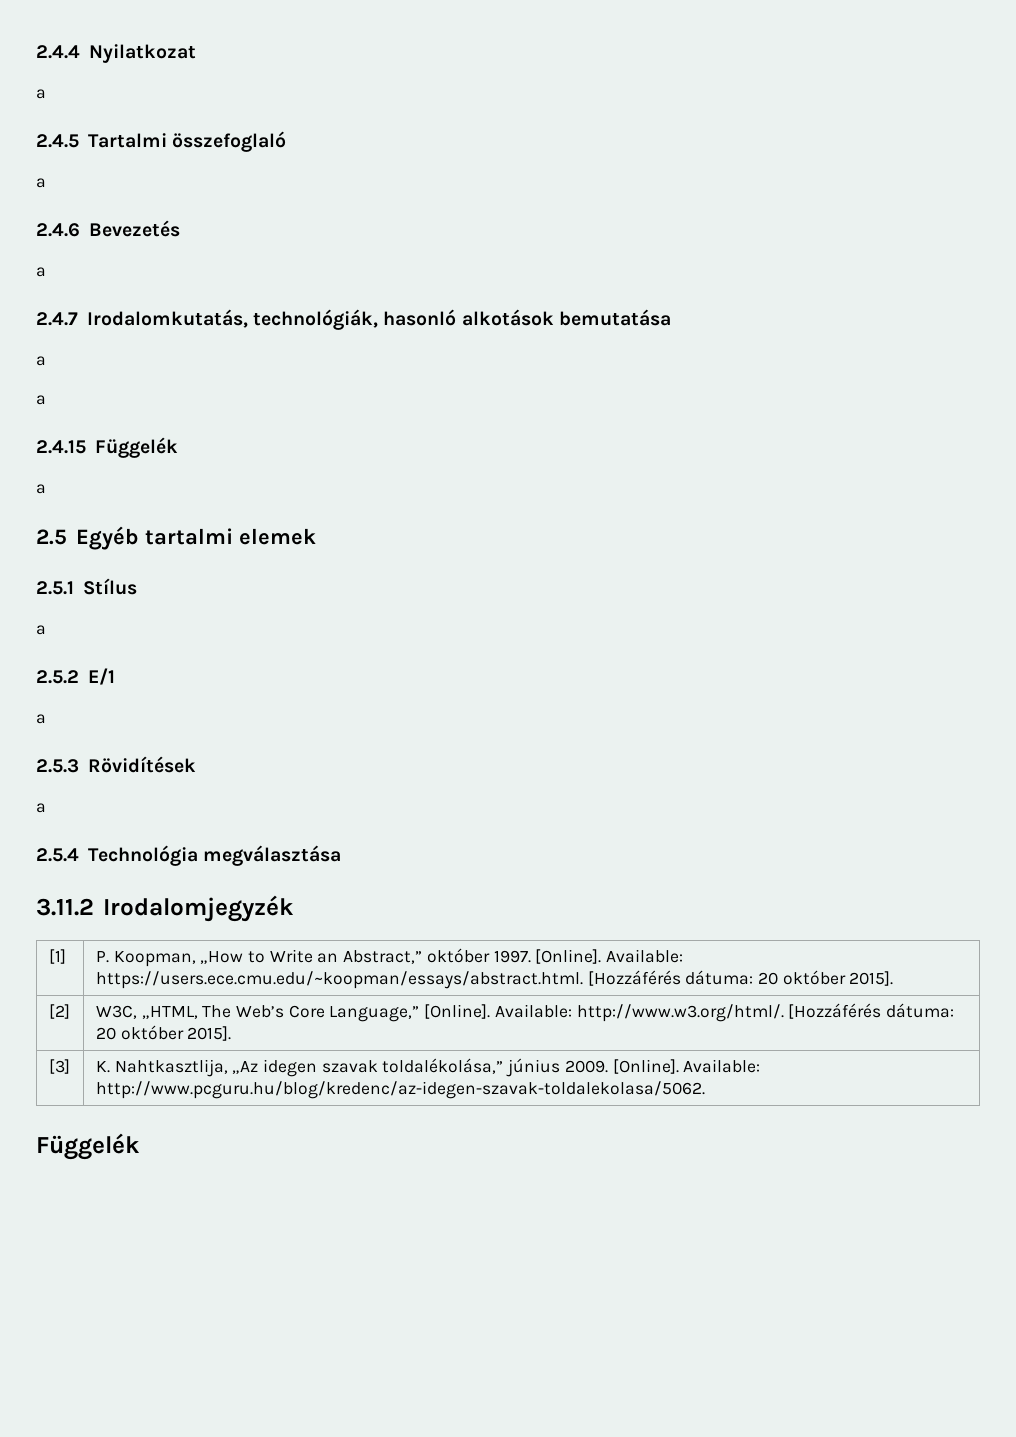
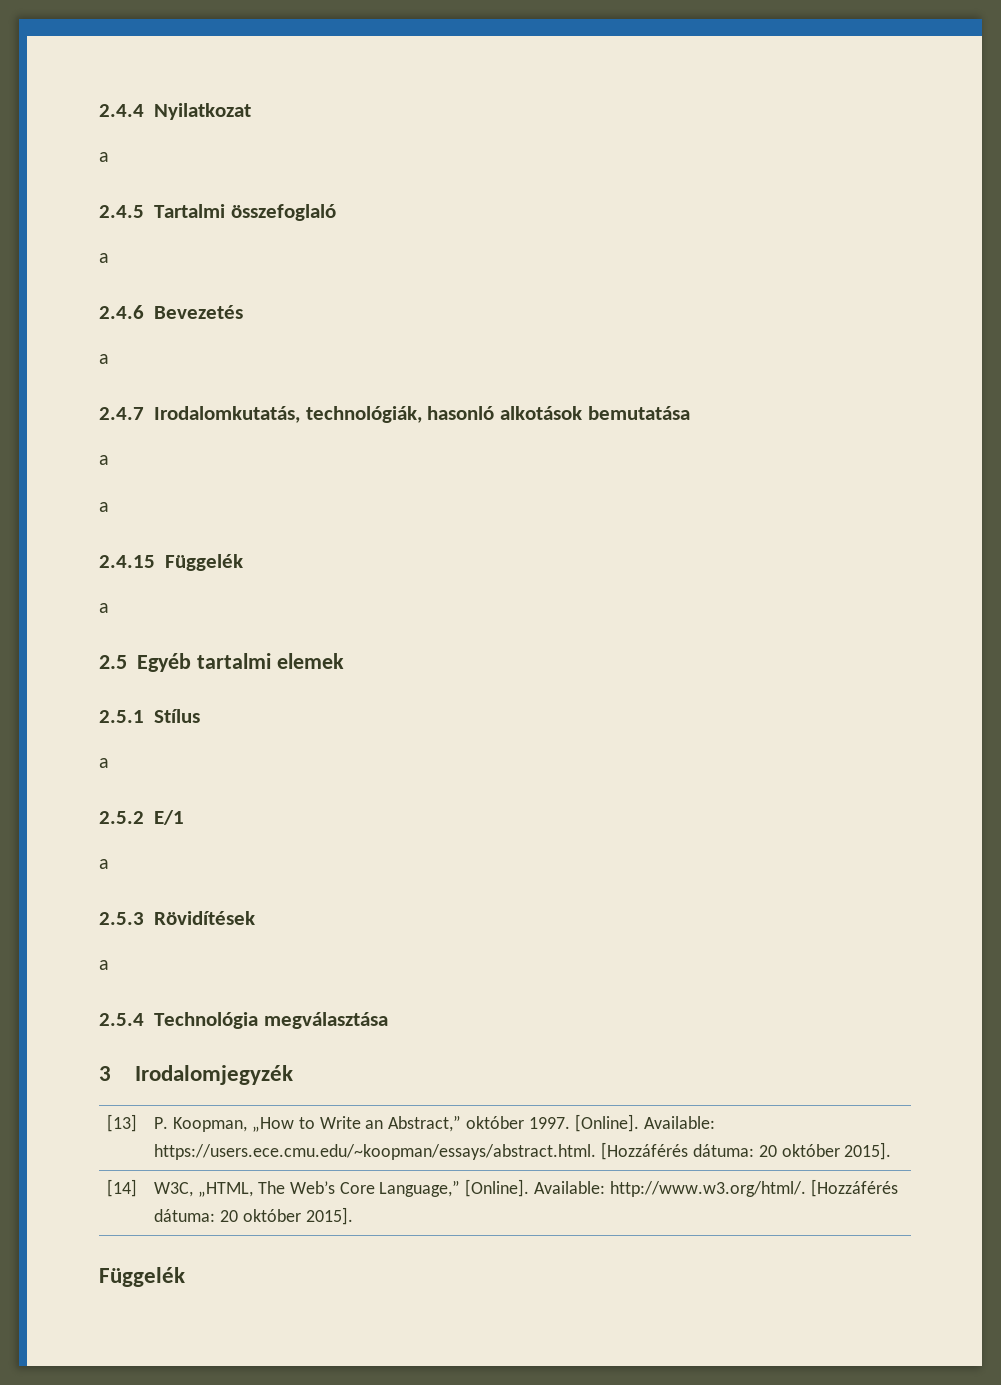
- 3.11.2 Irodalomjegyzék
+ 3 Irodalomjegyzék
- [1] | P. Koopman, „How to Write an Abstract,” október 1997. [Online]. Available: https://users.ece.cmu.edu/~koopman/essays/abstract.html. [Hozzáférés dátuma: 20 október 2015].
+ [13] | P. Koopman, „How to Write an Abstract,” október 1997. [Online]. Available: https://users.ece.cmu.edu/~koopman/essays/abstract.html. [Hozzáférés dátuma: 20 október 2015].
- [2] | W3C, „HTML, The Web’s Core Language,” [Online]. Available: http://www.w3.org/html/. [Hozzáférés dátuma: 20 október 2015].
+ [14] | W3C, „HTML, The Web’s Core Language,” [Online]. Available: http://www.w3.org/html/. [Hozzáférés dátuma: 20 október 2015].
- [3] | K. Nahtkasztlija, „Az idegen szavak toldalékolása,” június 2009. [Online]. Available: http://www.pcguru.hu/blog/kredenc/az-idegen-szavak-toldalekolasa/5062.

